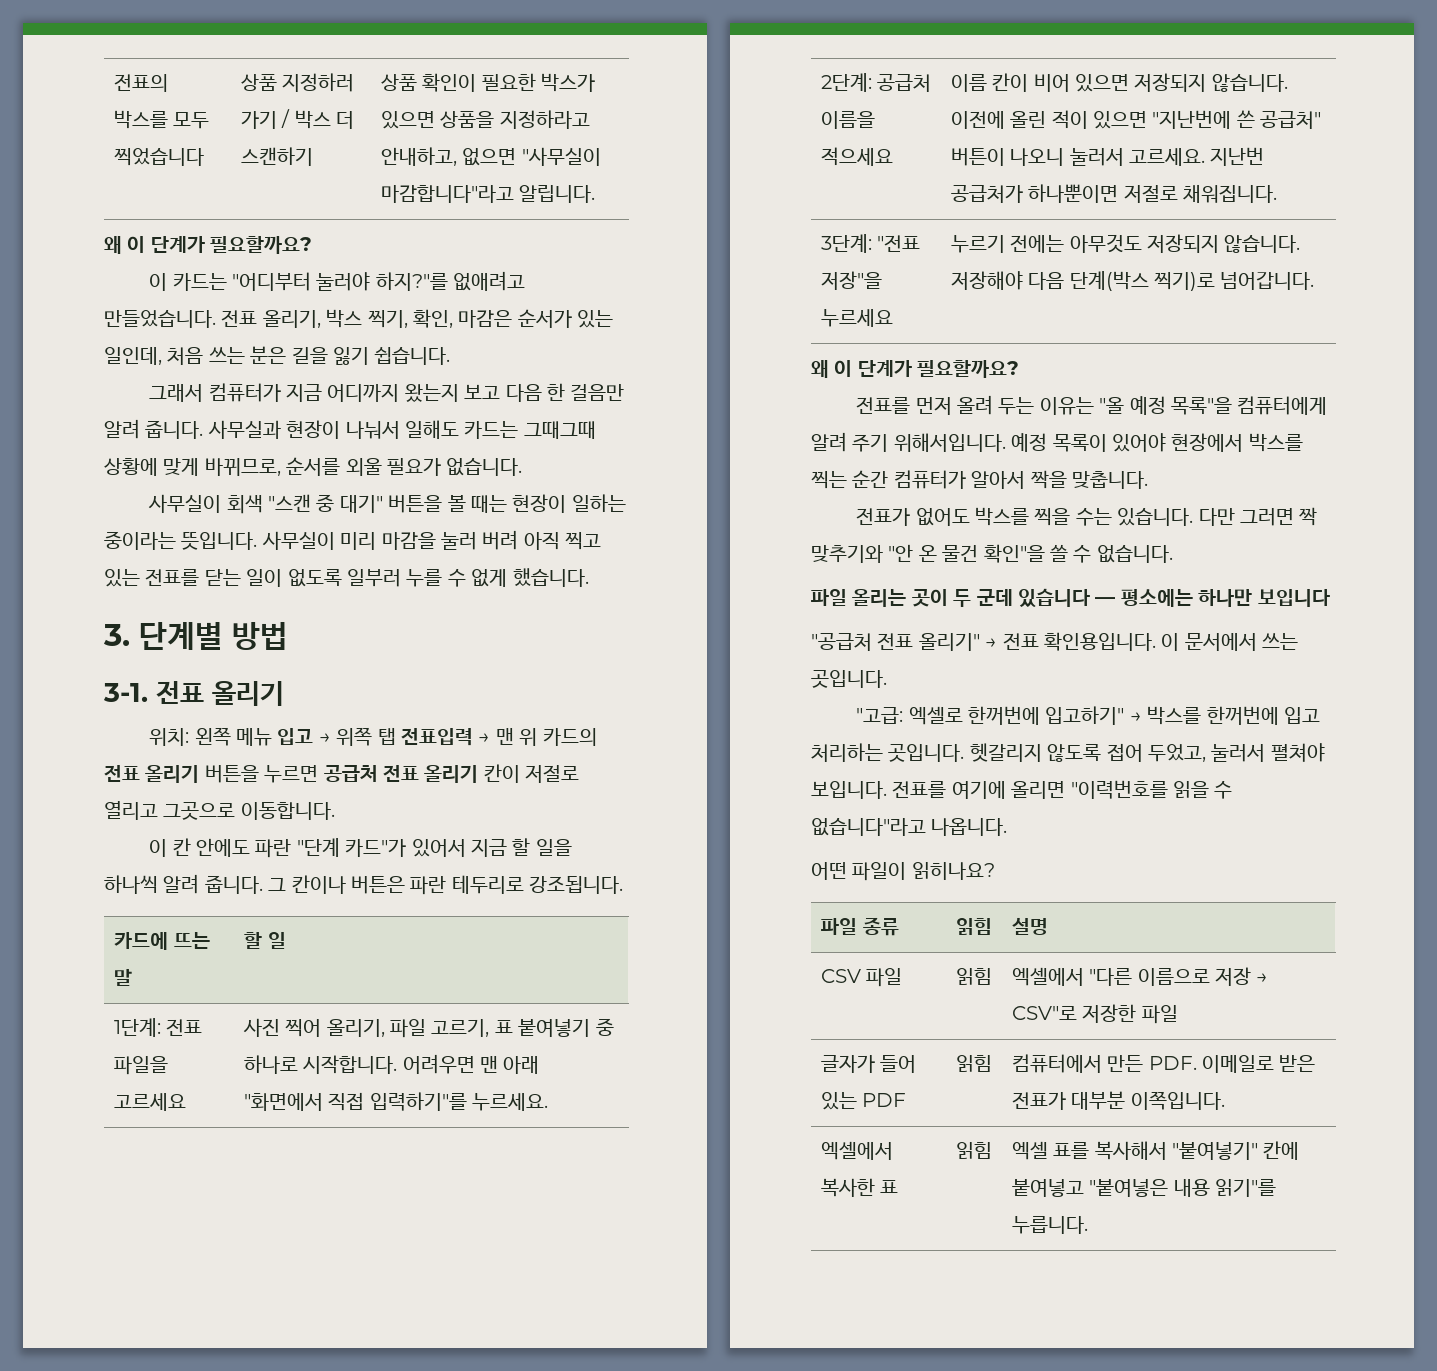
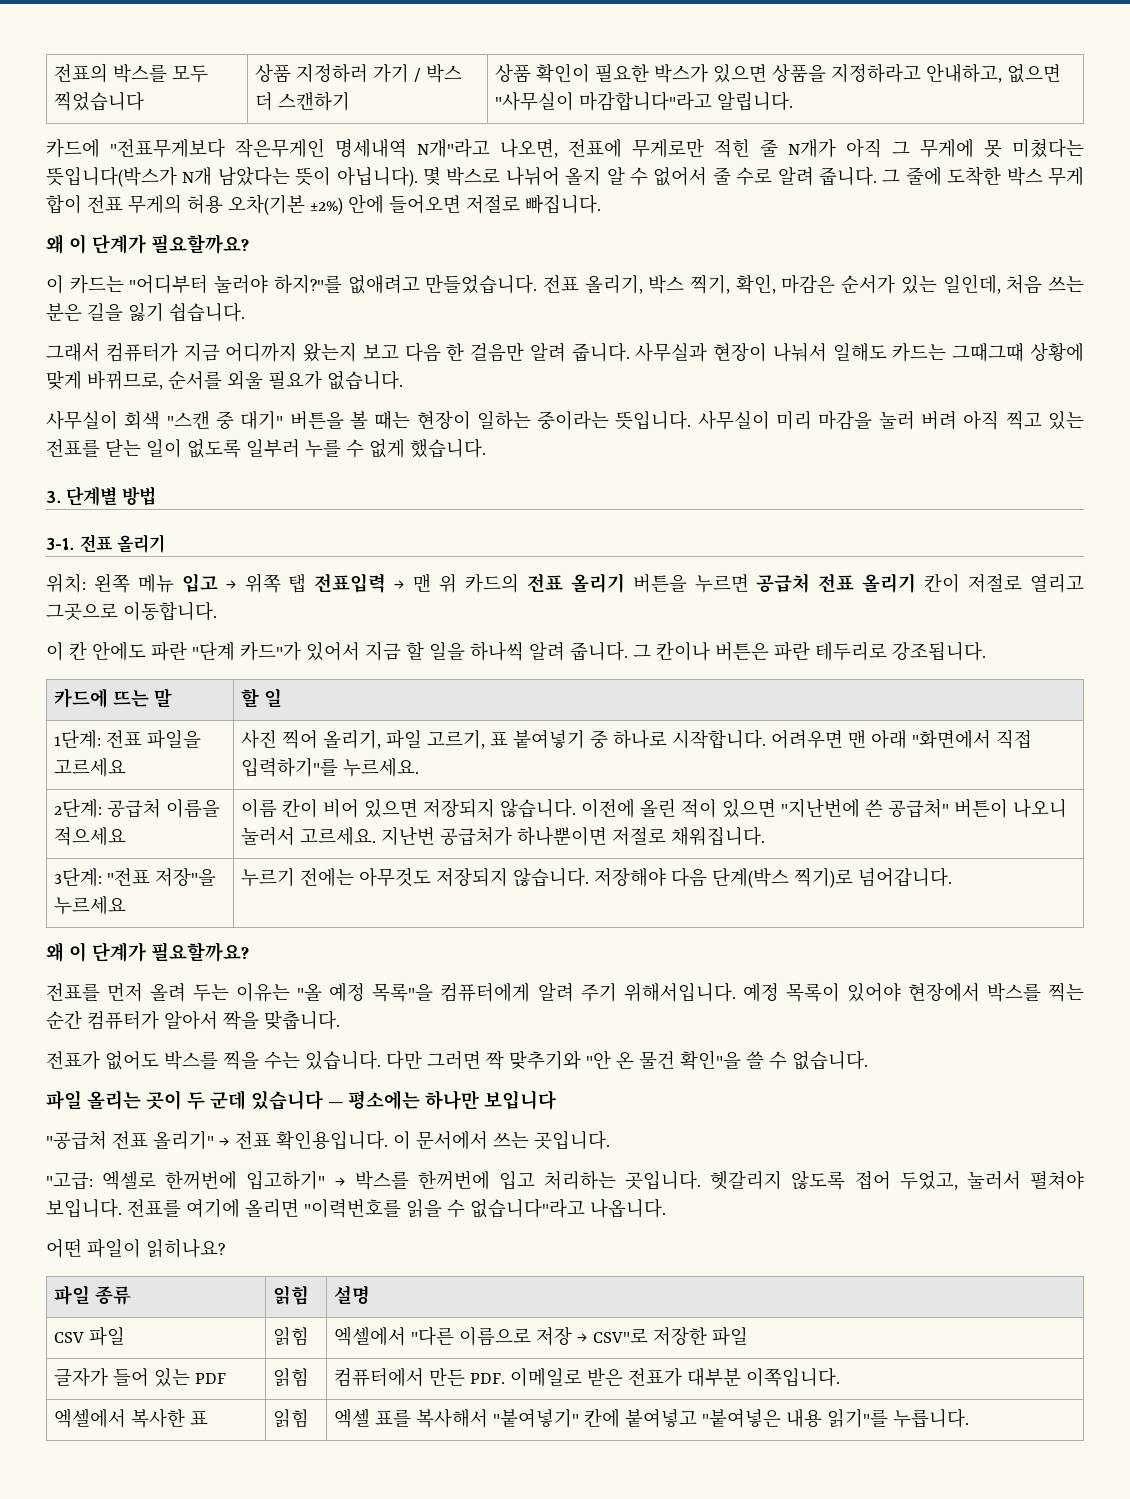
+ 카드에 "전표무게보다 작은무게인 명세내역 N개"라고 나오면, 전표에 무게로만 적힌 줄 N개가 아직 그 무게에 못 미쳤다는 뜻입니다(박스가 N개 남았다는 뜻이 아닙니다). 몇 박스로 나뉘어 올지 알 수 없어서 줄 수로 알려 줍니다. 그 줄에 도착한 박스 무게 합이 전표 무게의 허용 오차(기본 ±2%) 안에 들어오면 저절로 빠집니다.

